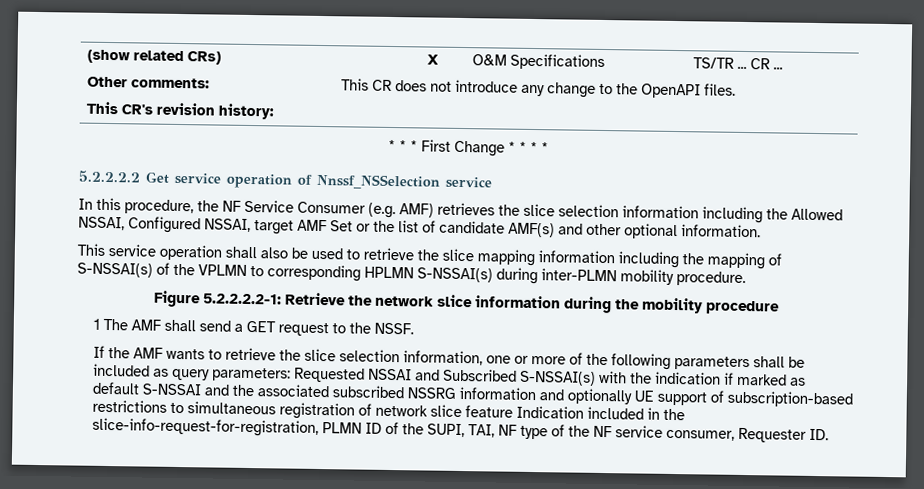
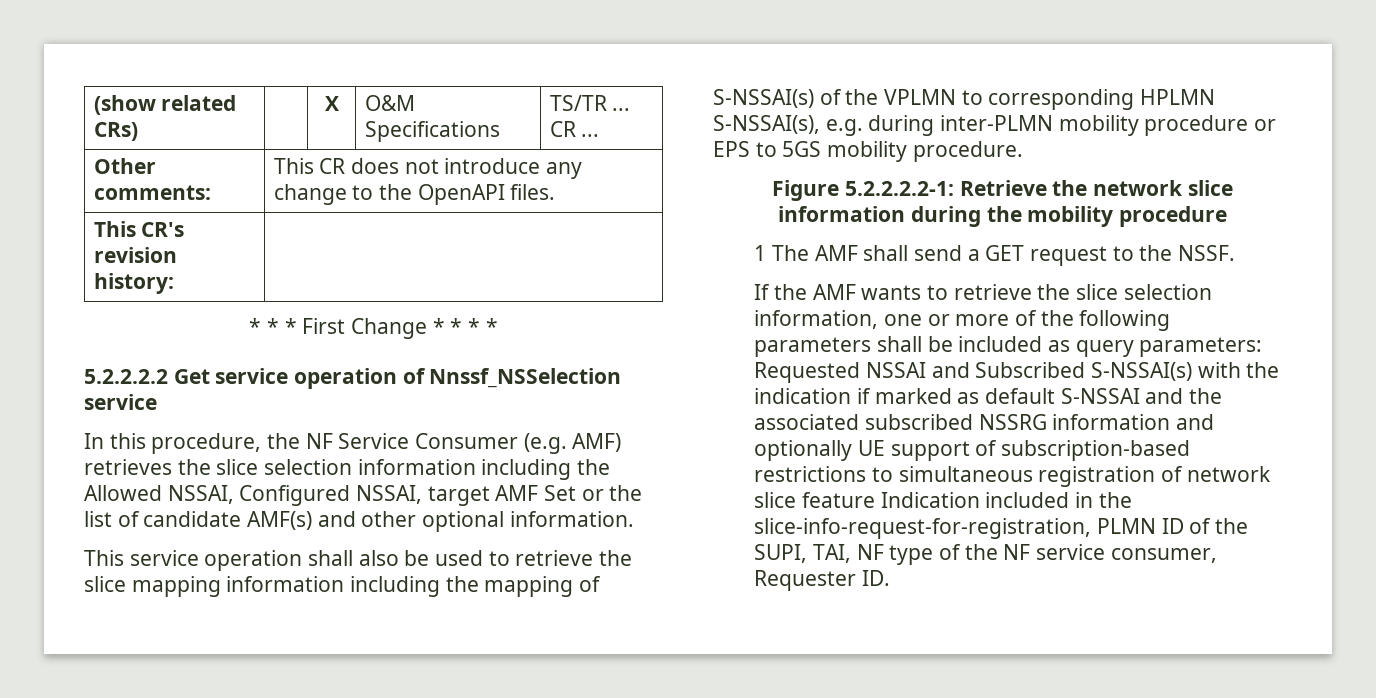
- This service operation shall also be used to retrieve the slice mapping information including the mapping of S-NSSAI(s) of the VPLMN to corresponding HPLMN S-NSSAI(s) during inter-PLMN mobility procedure.
+ This service operation shall also be used to retrieve the slice mapping information including the mapping of S-NSSAI(s) of the VPLMN to corresponding HPLMN S-NSSAI(s), e.g. during inter-PLMN mobility procedure or EPS to 5GS mobility procedure.

